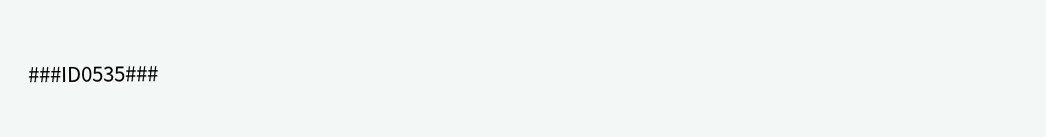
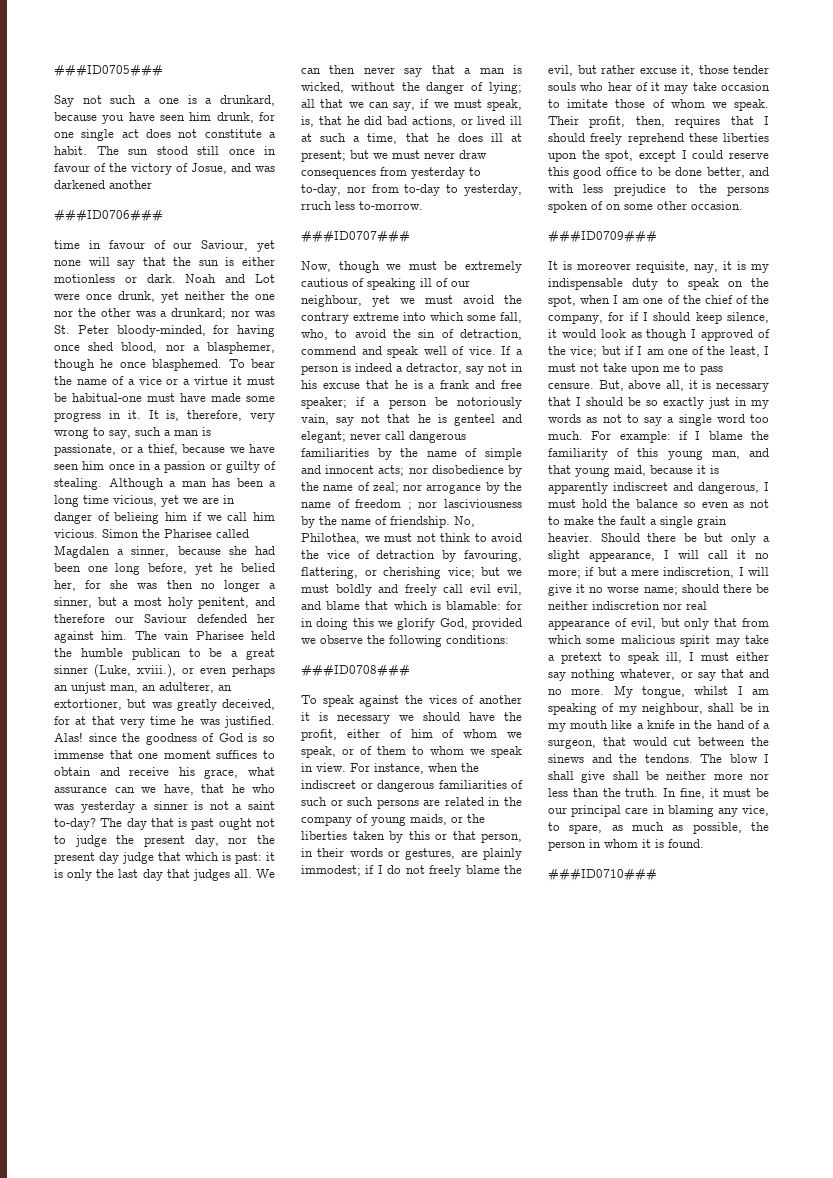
- ###ID0535###
+ ###ID0705###
+ Say not such a one is a drunkard, because you have seen him drunk, for one single act does not constitute a habit. The sun stood still once in favour of the victory of Josue, and was darkened another
+ ###ID0706###
+ time in favour of our Saviour, yet none will say that the sun is either motionless or dark. Noah and Lot were once drunk, yet neither the one nor the other was a drunkard; nor was St. Peter bloody-minded, for having once shed blood, nor a blasphemer, though he once blasphemed. To bear the name of a vice or a virtue it must be habitual-one must have made some progress in it. It is, therefore, very wrong to say, such a man is passionate, or a thief, because we have seen him once in a passion or guilty of stealing. Although a man has been a long time vicious, yet we are in danger of belieing him if we call him vicious. Simon the Pharisee called Magdalen a sinner, because she had been one long before, yet he belied her, for she was then no longer a sinner, but a most holy penitent, and therefore our Saviour defended her against him. The vain Pharisee held the humble publican to be a great sinner (Luke, xviii.), or even perhaps an unjust man, an adulterer, an extortioner, but was greatly deceived, for at that very time he was justified. Alas! since the goodness of God is so immense that one moment suffices to obtain and receive his grace, what assurance can we have, that he who was yesterday a sinner is not a saint to-day? The day that is past ought not to judge the present day, nor the present day judge that which is past: it is only the last day that judges all. We can then never say that a man is wicked, without the danger of lying; all that we can say, if we must speak, is, that he did bad actions, or lived ill at such a time, that he does ill at present; but we must never draw consequences from yesterday to to-day, nor from to-day to yesterday, rruch less to-morrow.
+ ###ID0707###
+ Now, though we must be extremely cautious of speaking ill of our neighbour, yet we must avoid the contrary extreme into which some fall, who, to avoid the sin of detraction, commend and speak well of vice. If a person is indeed a detractor, say not in his excuse that he is a frank and free speaker; if a person be notoriously vain, say not that he is genteel and elegant; never call dangerous familiarities by the name of simple and innocent acts; nor disobedience by the name of zeal; nor arrogance by the name of freedom ; nor lasciviousness by the name of friendship. No, Philothea, we must not think to avoid the vice of detraction by favouring, flattering, or cherishing vice; but we must boldly and freely call evil evil, and blame that which is blamable: for in doing this we glorify God, provided we observe the following conditions:
+ ###ID0708###
+ To speak against the vices of another it is necessary we should have the profit, either of him of whom we speak, or of them to whom we speak in view. For instance, when the indiscreet or dangerous familiarities of such or such persons are related in the company of young maids, or the liberties taken by this or that person, in their words or gestures, are plainly immodest; if I do not freely blame the evil, but rather excuse it, those tender souls who hear of it may take occasion to imitate those of whom we speak. Their profit, then, requires that I should freely reprehend these liberties upon the spot, except I could reserve this good office to be done better, and with less prejudice to the persons spoken of on some other occasion.
+ ###ID0709###
+ It is moreover requisite, nay, it is my indispensable duty to speak on the spot, when I am one of the chief of the company, for if I should keep silence, it would look as though I approved of the vice; but if I am one of the least, I must not take upon me to pass censure. But, above all, it is necessary that I should be so exactly just in my words as not to say a single word too much. For example: if I blame the familiarity of this young man, and that young maid, because it is apparently indiscreet and dangerous, I must hold the balance so even as not to make the fault a single grain heavier. Should there be but only a slight appearance, I will call it no more; if but a mere indiscretion, I will give it no worse name; should there be neither indiscretion nor real appearance of evil, but only that from which some malicious spirit may take a pretext to speak ill, I must either say nothing whatever, or say that and no more. My tongue, whilst I am speaking of my neighbour, shall be in my mouth like a knife in the hand of a surgeon, that would cut between the sinews and the tendons. The blow I shall give shall be neither more nor less than the truth. In fine, it must be our principal care in blaming any vice, to spare, as much as possible, the person in whom it is found.
+ ###ID0710###

